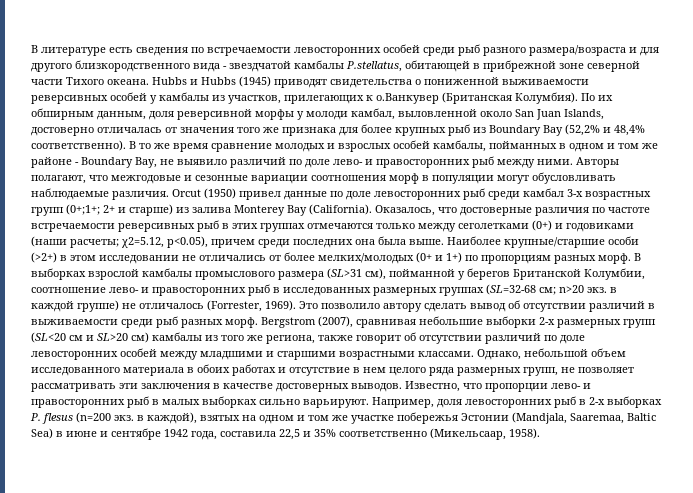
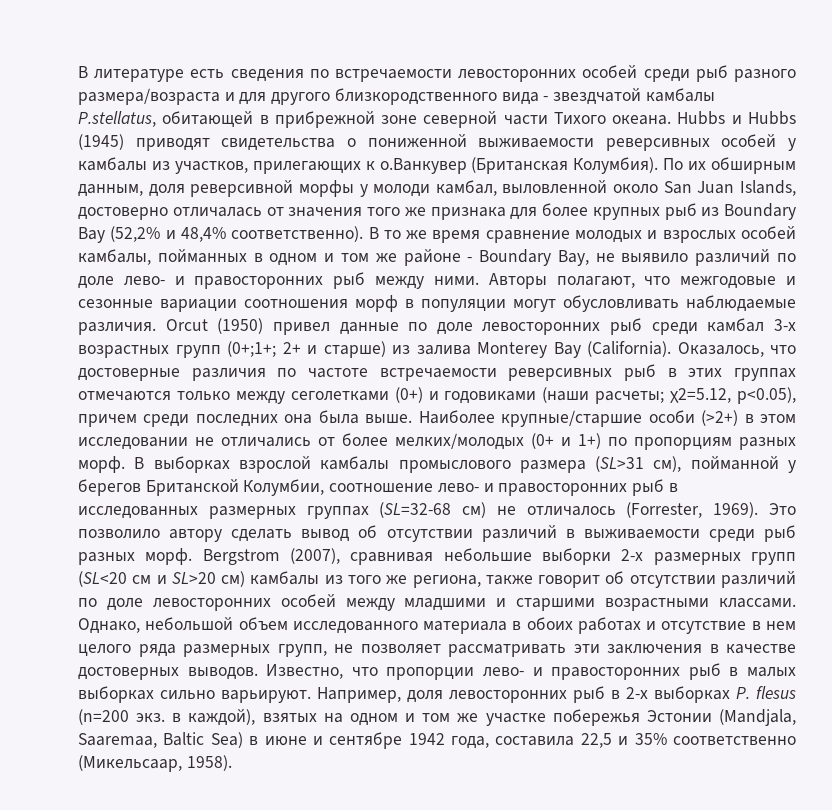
- В выборках взрослой камбалы промыслового размера (SL>31 см), пойманной у берегов Британской Колумбии, соотношение лево- и правосторонних рыб в исследованных размерных группах (SL=32-68 см; n>20 экз. в каждой группе) не отличалось (Forrester, 1969).
+ В выборках взрослой камбалы промыслового размера (SL>31 см), пойманной у берегов Британской Колумбии, соотношение лево- и правосторонних рыб в исследованных размерных группах (SL=32-68 см) не отличалось (Forrester, 1969).

